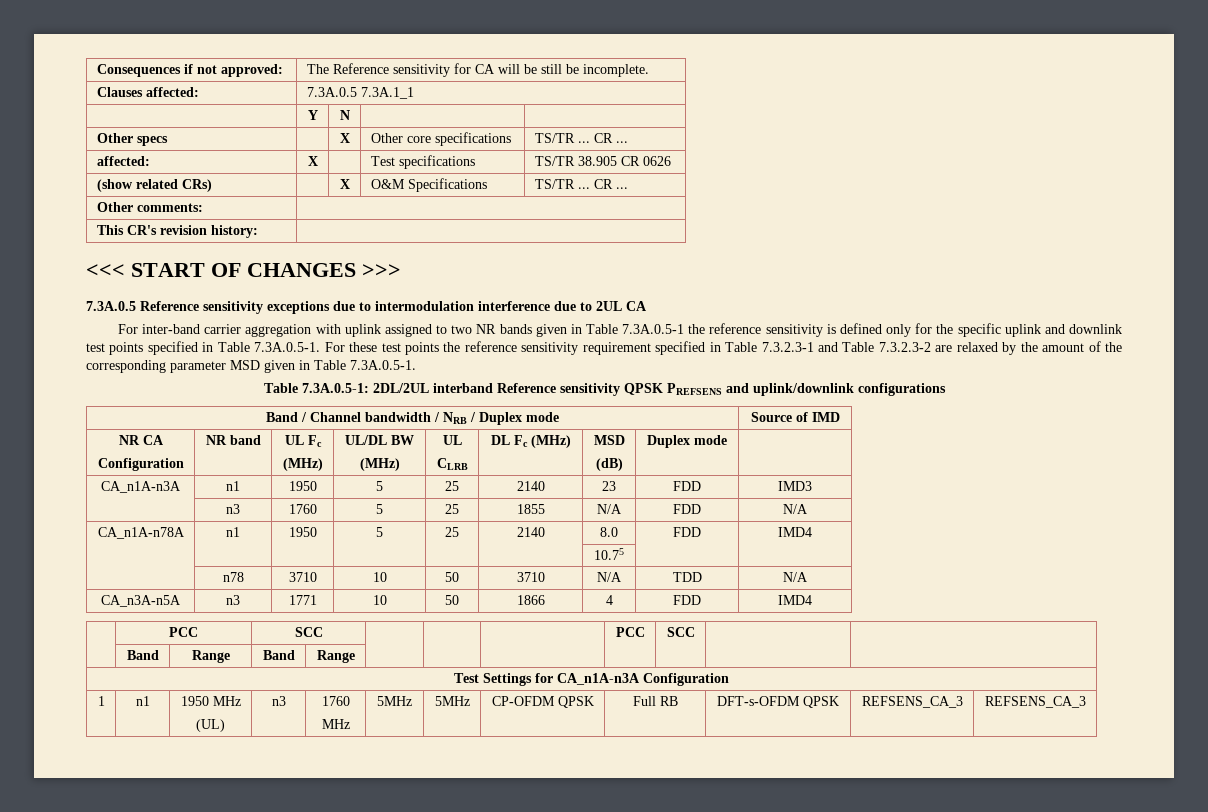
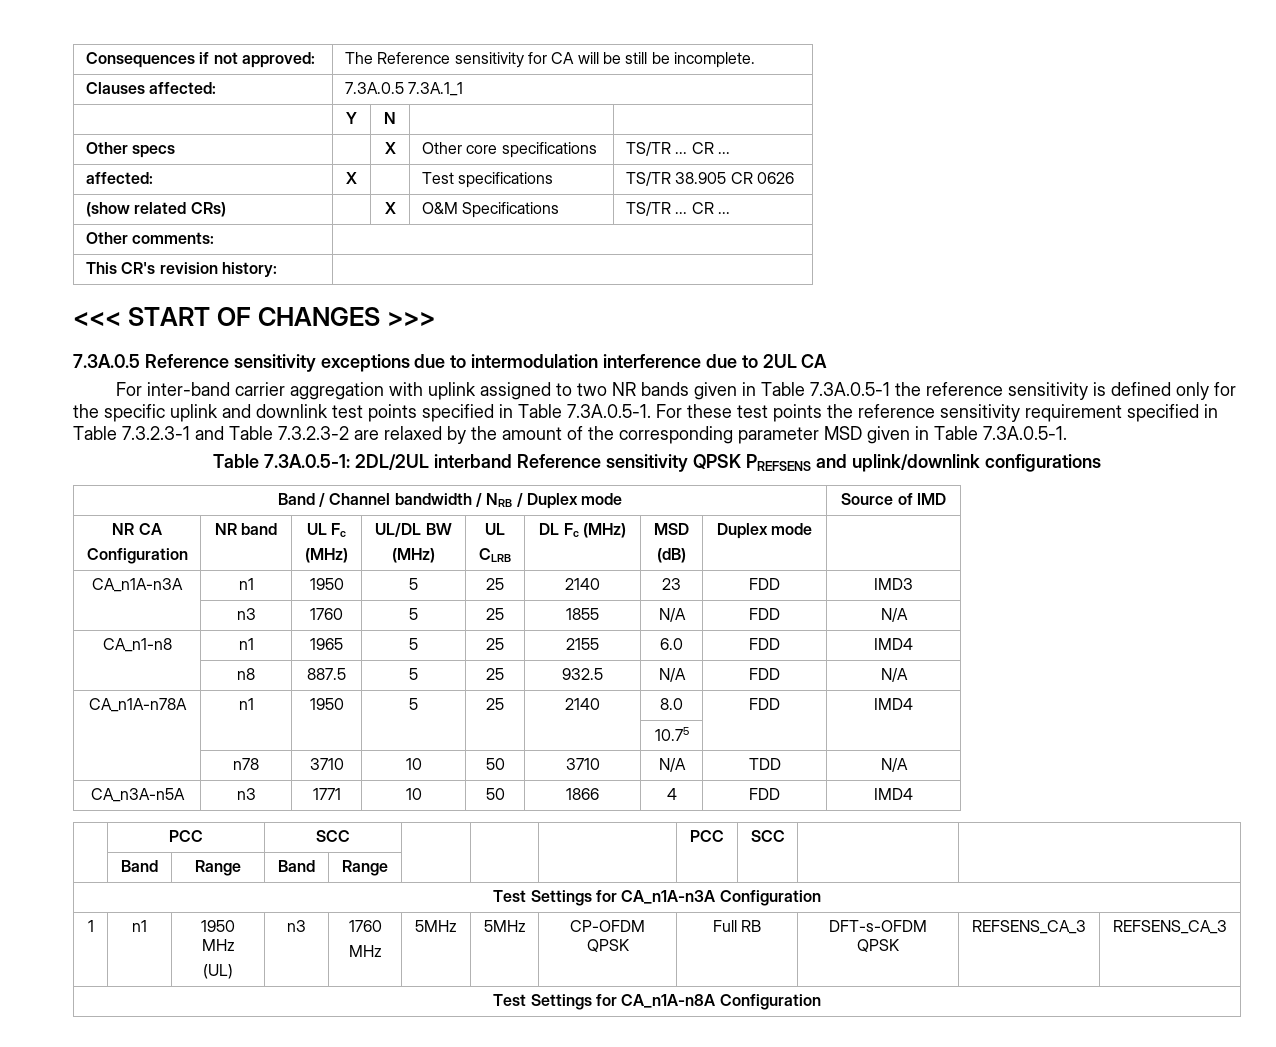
+ CA_n1-n8 | n1 | 1965 | 5 | 25 | 2155 | 6.0 | FDD | IMD4
+ | n8 | 887.5 | 5 | 25 | 932.5 | N/A | FDD | N/A
+ Test Settings for CA_n1A-n8A Configuration

